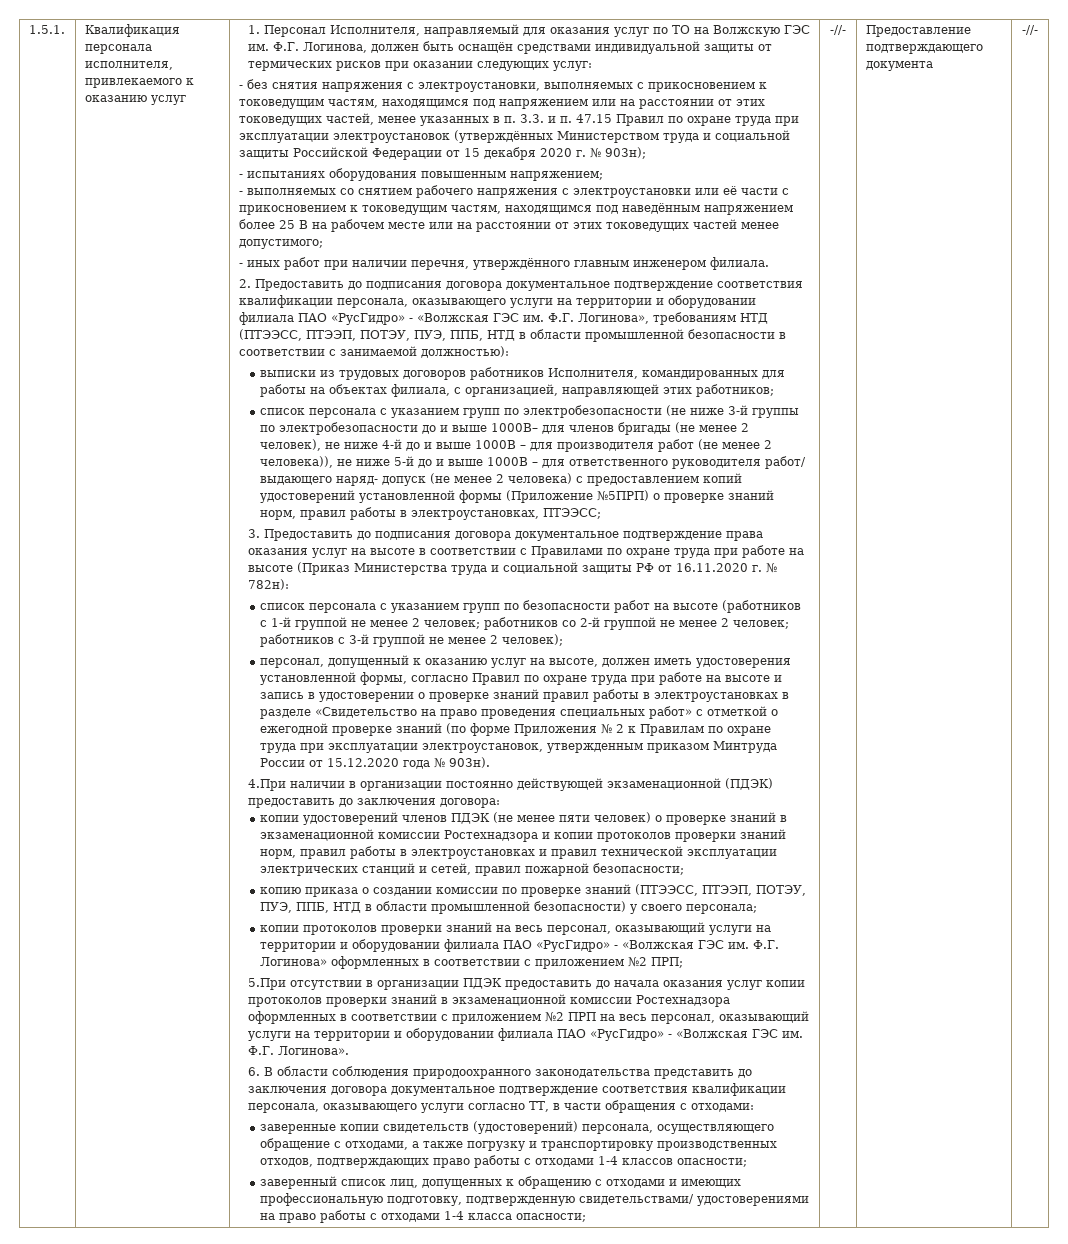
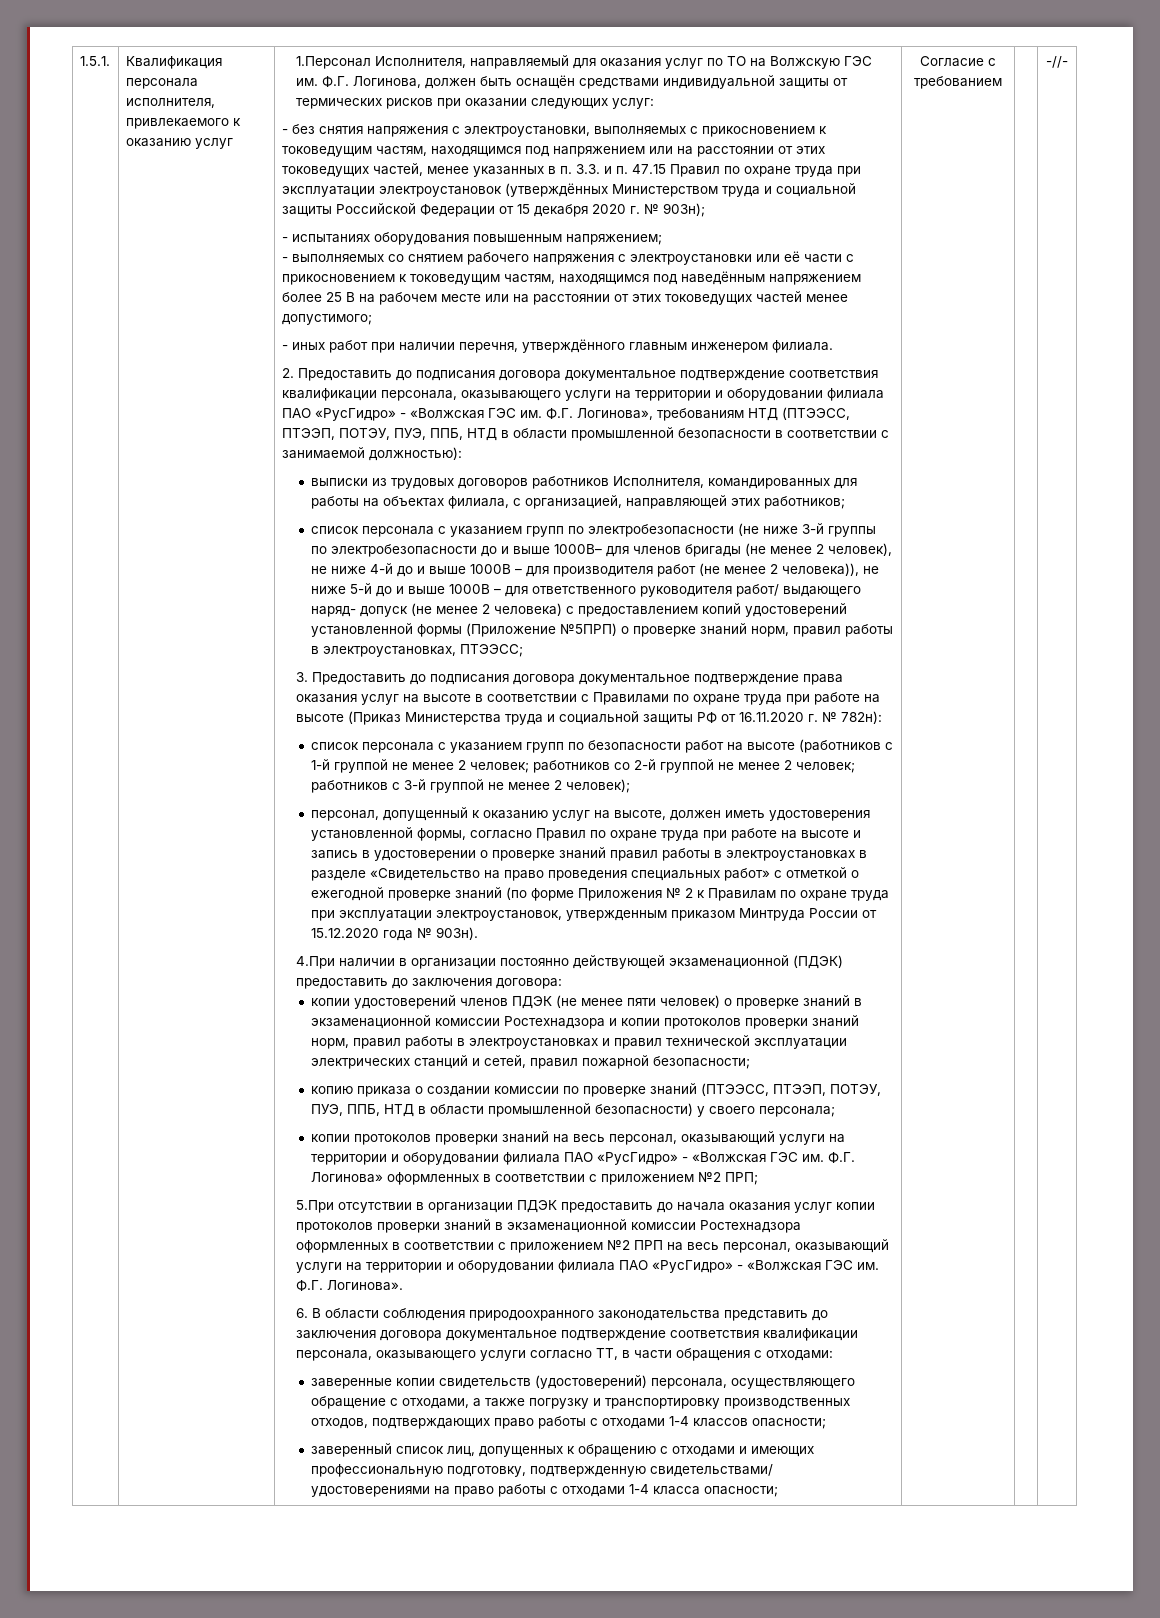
- 1. Персонал Исполнителя, направляемый для оказания услуг по ТО на Волжскую ГЭС им. Ф.Г. Логинова, должен быть оснащён средствами индивидуальной защиты от термических рисков при оказании следующих услуг:
+ 1.Персонал Исполнителя, направляемый для оказания услуг по ТО на Волжскую ГЭС им. Ф.Г. Логинова, должен быть оснащён средствами индивидуальной защиты от термических рисков при оказании следующих услуг:
- -//- | Предоставление подтверждающего документа
+ Согласие с требованием

